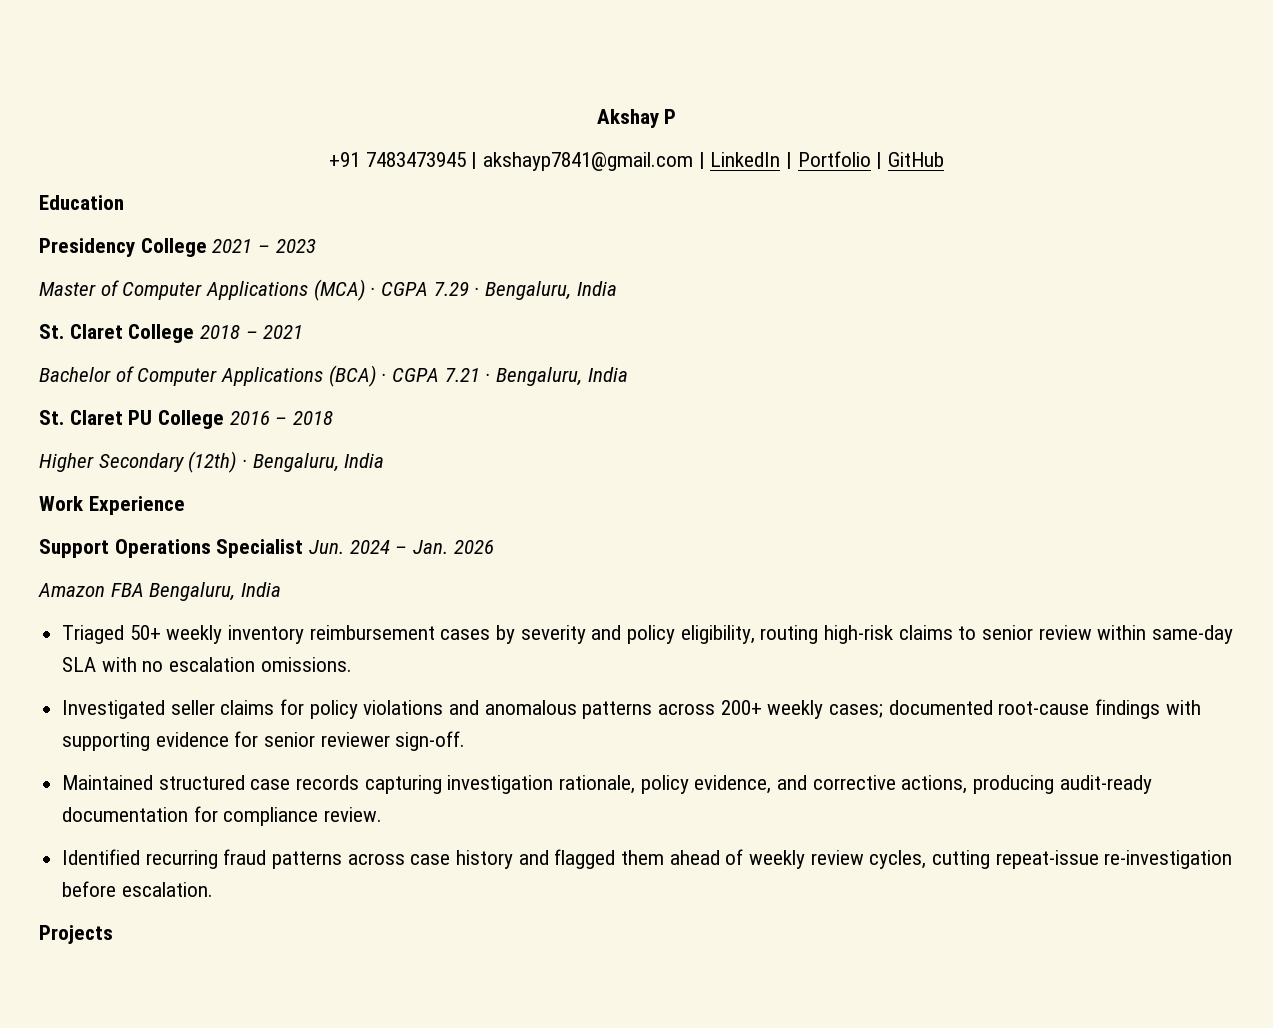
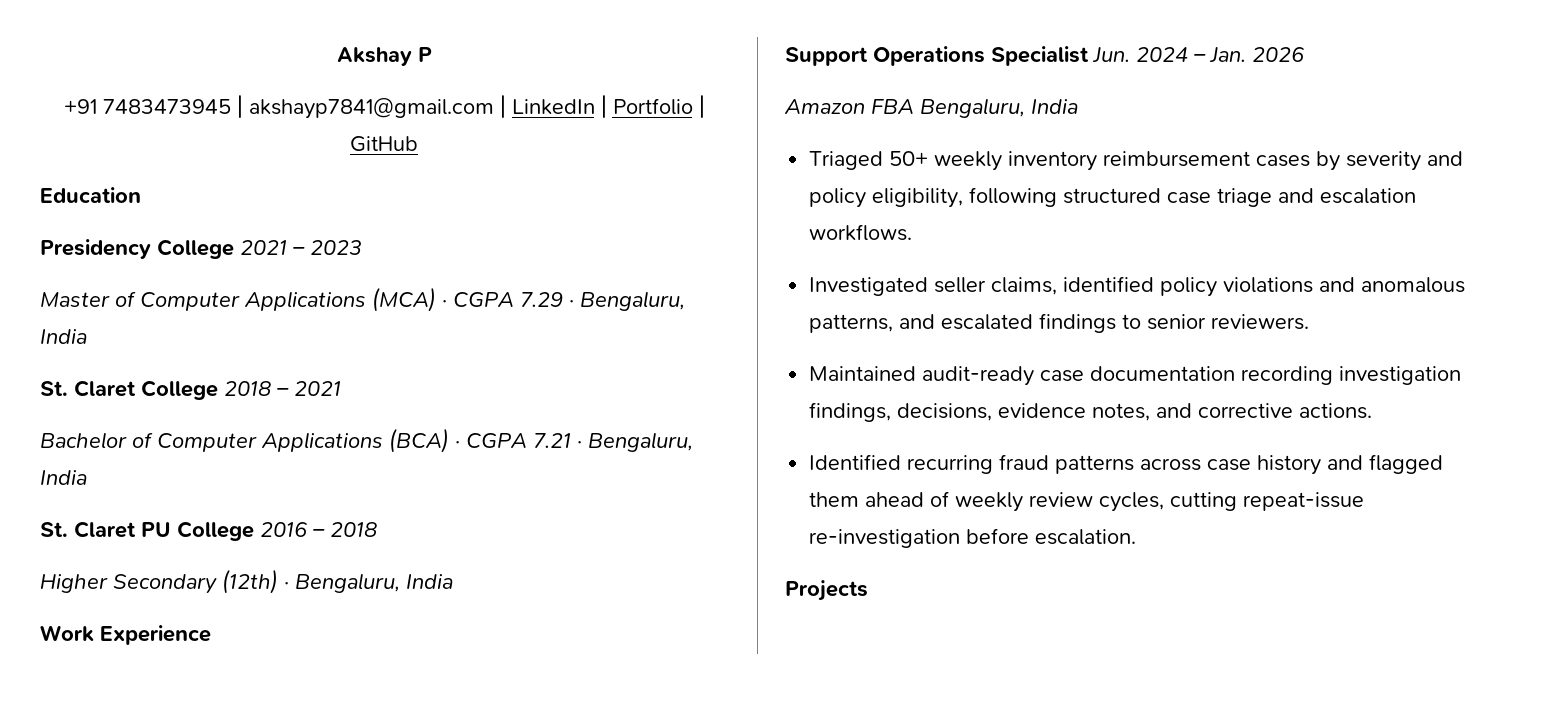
- Triaged 50+ weekly inventory reimbursement cases by severity and policy eligibility, routing high-risk claims to senior review within same-day SLA with no escalation omissions.
+ Triaged 50+ weekly inventory reimbursement cases by severity and policy eligibility, following structured case triage and escalation workflows.
- Investigated seller claims for policy violations and anomalous patterns across 200+ weekly cases; documented root-cause findings with supporting evidence for senior reviewer sign-off.
- Maintained structured case records capturing investigation rationale, policy evidence, and corrective actions, producing audit-ready documentation for compliance review.
+ Investigated seller claims, identified policy violations and anomalous patterns, and escalated findings to senior reviewers.
+ Maintained audit-ready case documentation recording investigation findings, decisions, evidence notes, and corrective actions.

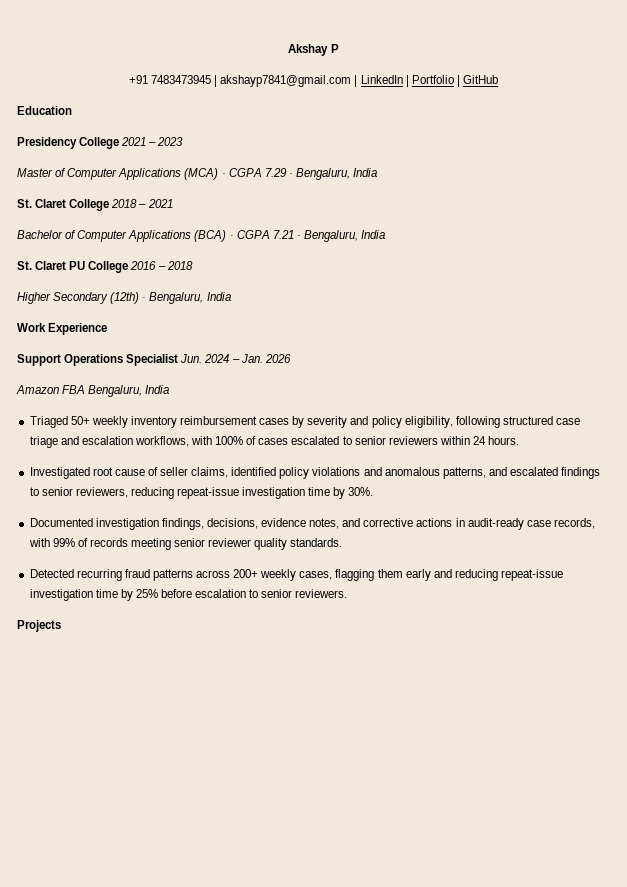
- Triaged 50+ weekly inventory reimbursement cases by severity and policy eligibility, following structured case triage and escalation workflows.
- Investigated seller claims, identified policy violations and anomalous patterns, and escalated findings to senior reviewers.
- Maintained audit-ready case documentation recording investigation findings, decisions, evidence notes, and corrective actions.
- Identified recurring fraud patterns across case history and flagged them ahead of weekly review cycles, cutting repeat-issue re-investigation before escalation.
+ Triaged 50+ weekly inventory reimbursement cases by severity and policy eligibility, following structured case triage and escalation workflows, with 100% of cases escalated to senior reviewers within 24 hours.
+ Investigated root cause of seller claims, identified policy violations and anomalous patterns, and escalated findings to senior reviewers, reducing repeat-issue investigation time by 30%.
+ Documented investigation findings, decisions, evidence notes, and corrective actions in audit-ready case records, with 99% of records meeting senior reviewer quality standards.
+ Detected recurring fraud patterns across 200+ weekly cases, flagging them early and reducing repeat-issue investigation time by 25% before escalation to senior reviewers.

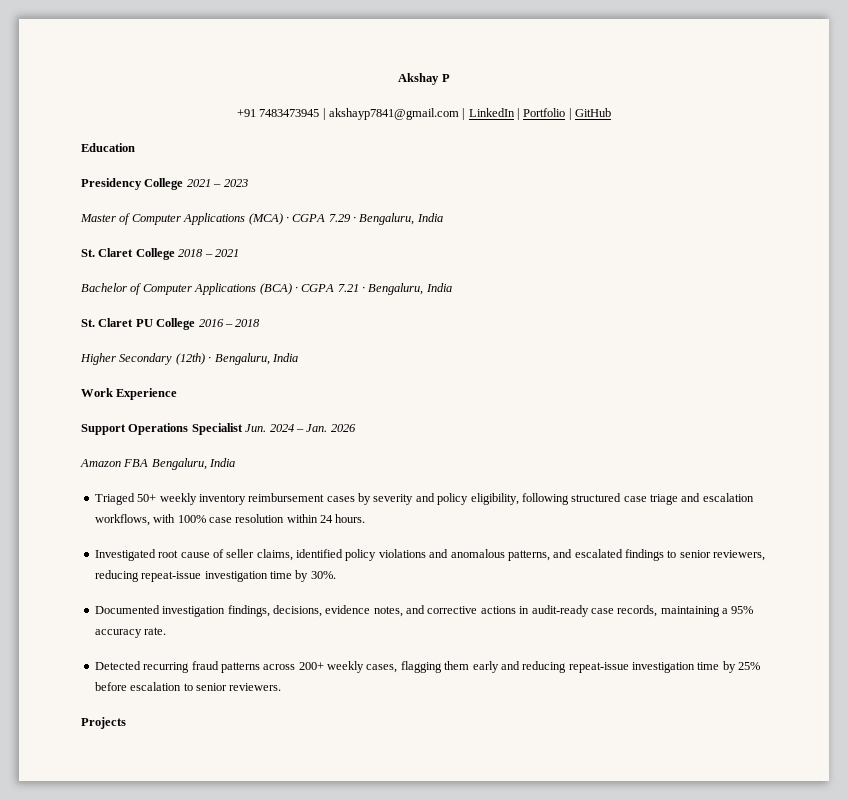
- Triaged 50+ weekly inventory reimbursement cases by severity and policy eligibility, following structured case triage and escalation workflows, with 100% of cases escalated to senior reviewers within 24 hours.
+ Triaged 50+ weekly inventory reimbursement cases by severity and policy eligibility, following structured case triage and escalation workflows, with 100% case resolution within 24 hours.
- Documented investigation findings, decisions, evidence notes, and corrective actions in audit-ready case records, with 99% of records meeting senior reviewer quality standards.
+ Documented investigation findings, decisions, evidence notes, and corrective actions in audit-ready case records, maintaining a 95% accuracy rate.

